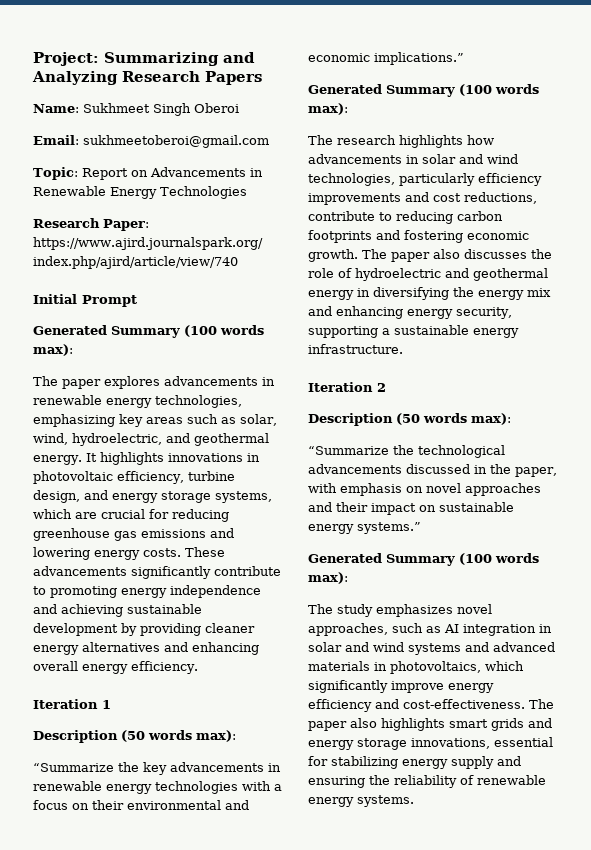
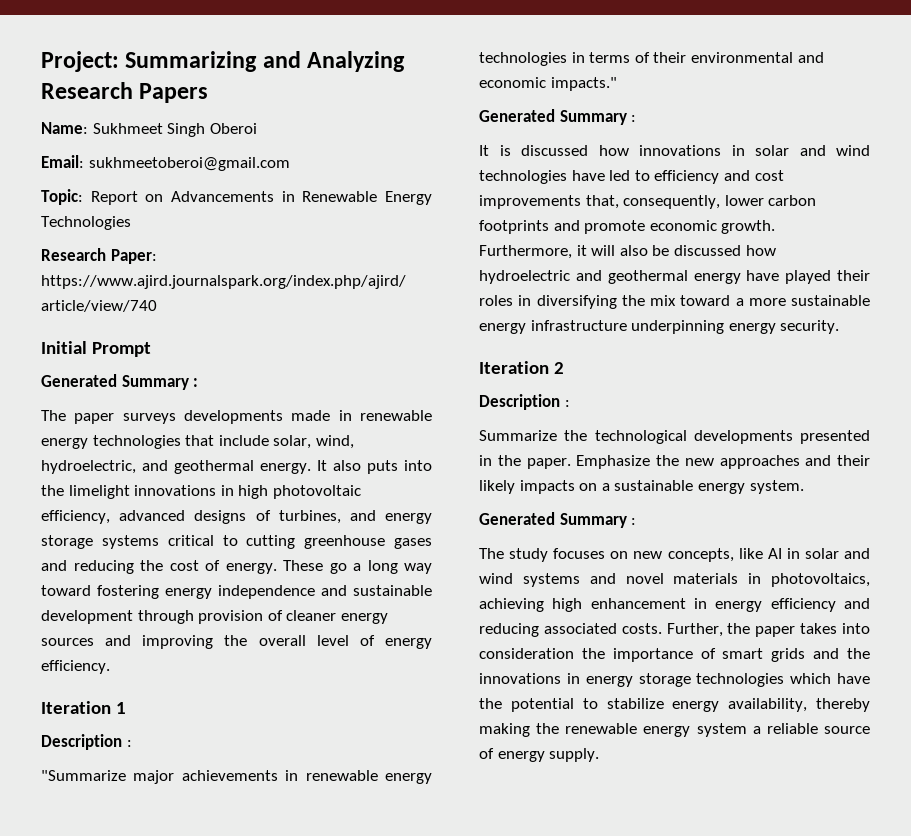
  Initial Prompt
- Generated Summary (100 words max):
- The paper explores advancements in renewable energy technologies, emphasizing key areas such as solar, wind, hydroelectric, and geothermal energy.
+ Generated Summary :
+ The paper surveys developments made in renewable energy technologies that include solar, wind, hydroelectric, and geothermal energy.
- It highlights innovations in photovoltaic efficiency, turbine design, and energy storage systems, which are crucial for reducing greenhouse gas emissions and lowering energy costs. These advancements significantly contribute to promoting energy independence and achieving sustainable development by providing cleaner energy alternatives and enhancing overall energy efficiency.
+ It also puts into the limelight innovations in high photovoltaic efficiency, advanced designs of turbines, and energy storage systems critical to cutting greenhouse gases and reducing the cost of energy. These go a long way toward fostering energy independence and sustainable development through provision of cleaner energy sources and improving the overall level of energy efficiency.
  Iteration 1
- Description (50 words max):
- “Summarize the key advancements in renewable energy technologies with a focus on their environmental and economic implications.”
- Generated Summary (100 words max):
- The research highlights how advancements in solar and wind technologies, particularly efficiency improvements and cost reductions, contribute to reducing carbon footprints and fostering economic growth.
+ Description :
+ "Summarize major achievements in renewable energy technologies in terms of their environmental and economic impacts."
+ Generated Summary :
+ It is discussed how innovations in solar and wind technologies have led to efficiency and cost improvements that, consequently, lower carbon footprints and promote economic growth.
- The paper also discusses the role of hydroelectric and geothermal energy in diversifying the energy mix and enhancing energy security, supporting a sustainable energy infrastructure.
+ Furthermore, it will also be discussed how hydroelectric and geothermal energy have played their roles in diversifying the mix toward a more sustainable energy infrastructure underpinning energy security.
  Iteration 2
- Description (50 words max):
- “Summarize the technological advancements discussed in the paper, with emphasis on novel approaches and their impact on sustainable energy systems.”
- Generated Summary (100 words max):
+ Description :
+ Summarize the technological developments presented in the paper. Emphasize the new approaches and their likely impacts on a sustainable energy system.
+ Generated Summary :
- The study emphasizes novel approaches, such as AI integration in solar and wind systems and advanced materials in photovoltaics, which significantly improve energy efficiency and cost-effectiveness. The paper also highlights smart grids and energy storage innovations, essential for stabilizing energy supply and ensuring the reliability of renewable energy systems.
+ The study focuses on new concepts, like AI in solar and wind systems and novel materials in photovoltaics, achieving high enhancement in energy efficiency and reducing associated costs. Further, the paper takes into consideration the importance of smart grids and the innovations in energy storage technologies which have the potential to stabilize energy availability, thereby making the renewable energy system a reliable source of energy supply.

